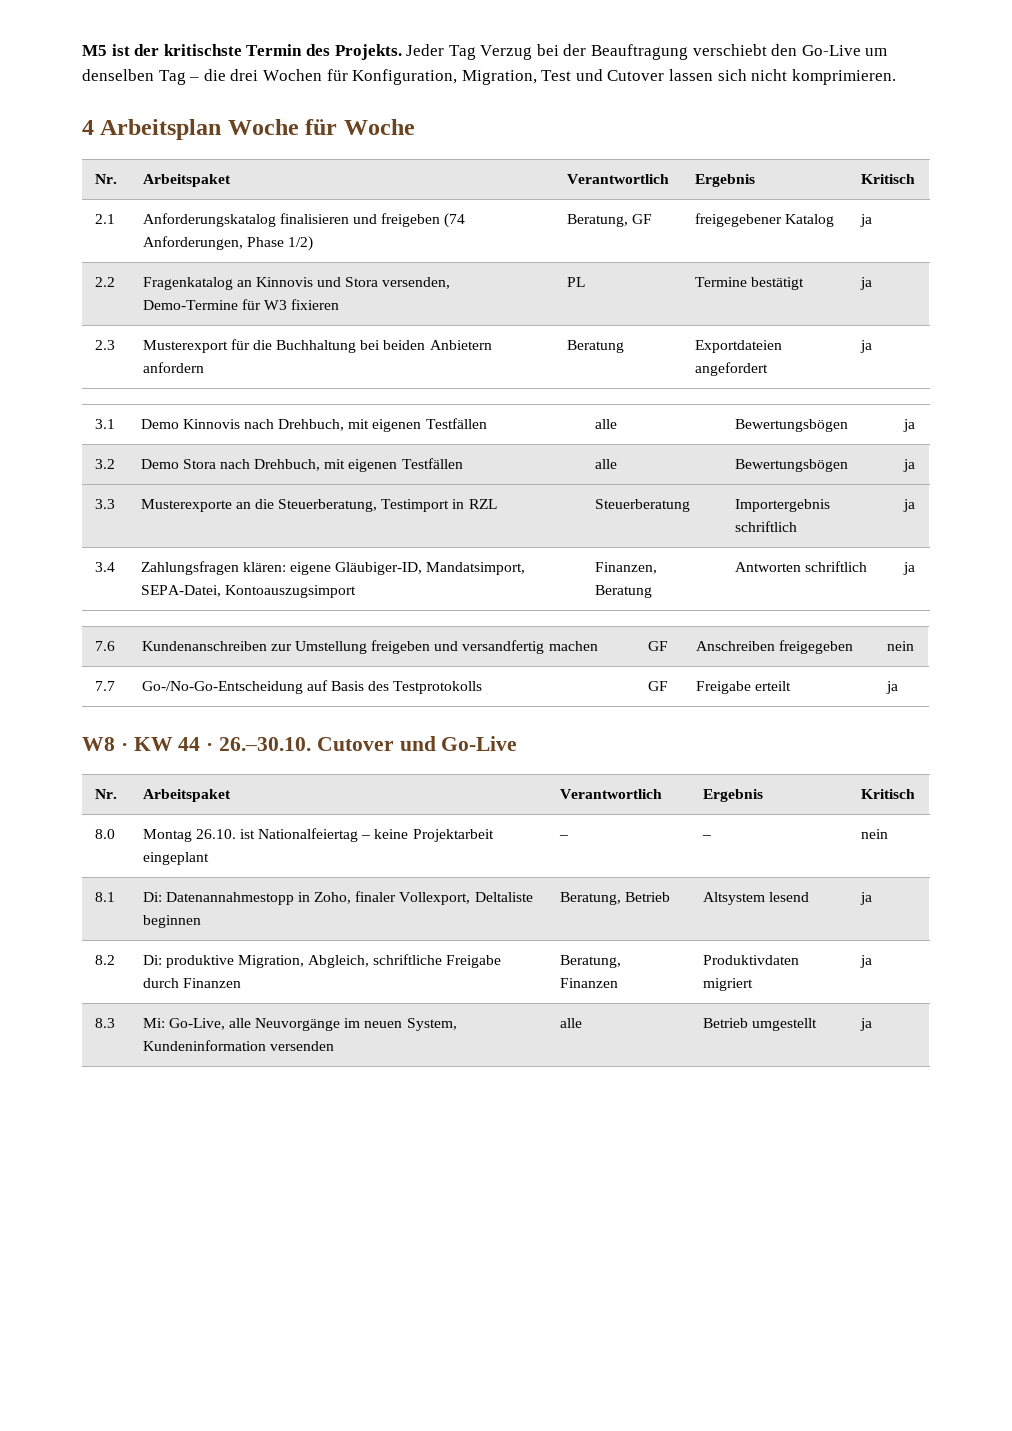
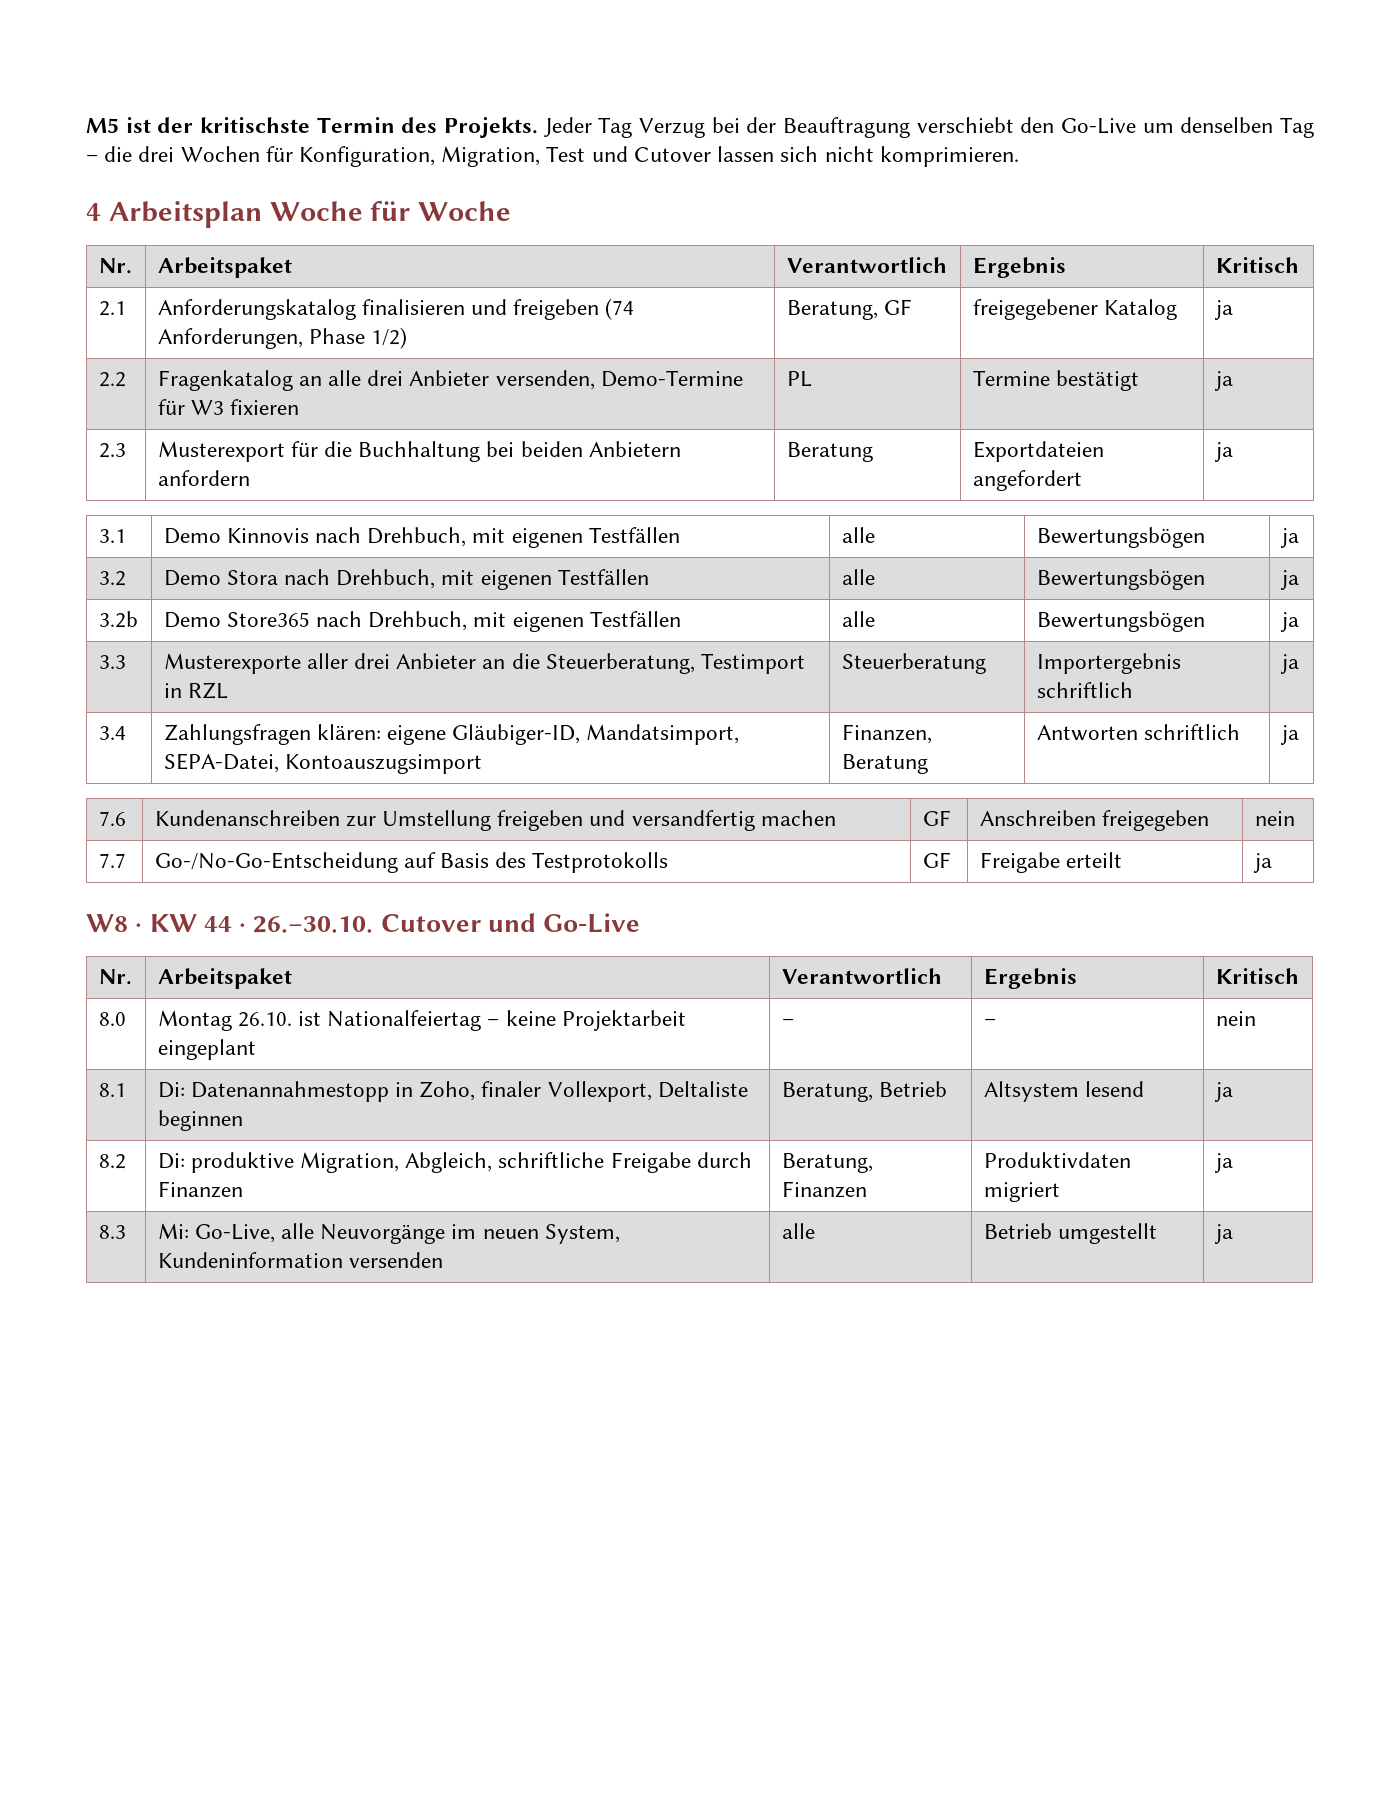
- 2.2 | Fragenkatalog an Kinnovis und Stora versenden, Demo-Termine für W3 fixieren | PL | Termine bestätigt | ja
+ 2.2 | Fragenkatalog an alle drei Anbieter versenden, Demo-Termine für W3 fixieren | PL | Termine bestätigt | ja
+ 3.2b | Demo Store365 nach Drehbuch, mit eigenen Testfällen | alle | Bewertungsbögen | ja
- 3.3 | Musterexporte an die Steuerberatung, Testimport in RZL | Steuerberatung | Importergebnis schriftlich | ja
+ 3.3 | Musterexporte aller drei Anbieter an die Steuerberatung, Testimport in RZL | Steuerberatung | Importergebnis schriftlich | ja

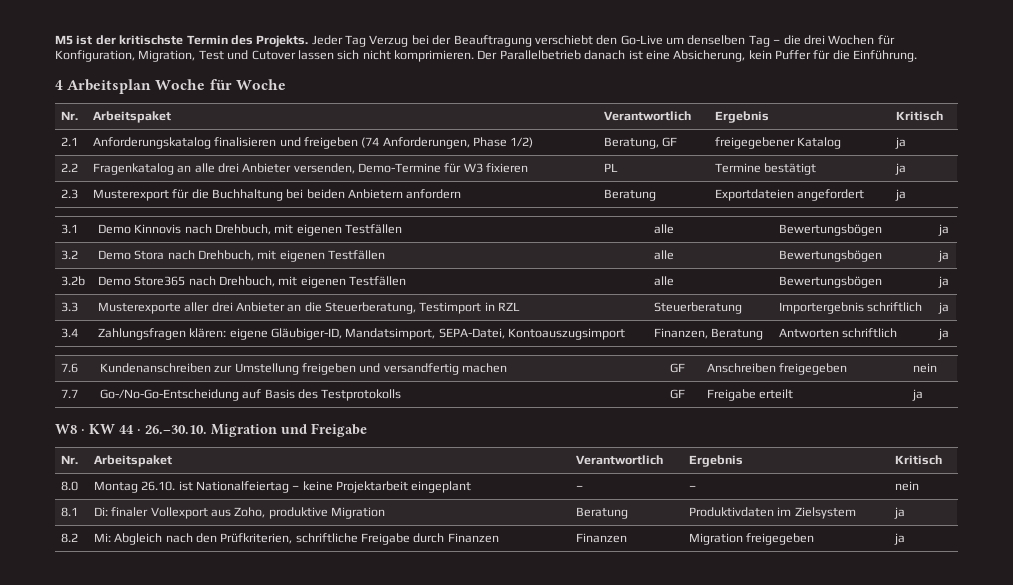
+ Der Parallelbetrieb danach ist eine Absicherung, kein Puffer für die Einführung.
- W8 · KW 44 · 26.–30.10. Cutover und Go-Live
+ W8 · KW 44 · 26.–30.10. Migration und Freigabe
- 8.1 | Di: Datenannahmestopp in Zoho, finaler Vollexport, Deltaliste beginnen | Beratung, Betrieb | Altsystem lesend | ja
- 8.2 | Di: produktive Migration, Abgleich, schriftliche Freigabe durch Finanzen | Beratung, Finanzen | Produktivdaten migriert | ja
- 8.3 | Mi: Go-Live, alle Neuvorgänge im neuen System, Kundeninformation versenden | alle | Betrieb umgestellt | ja
+ 8.1 | Di: finaler Vollexport aus Zoho, produktive Migration | Beratung | Produktivdaten im Zielsystem | ja
+ 8.2 | Mi: Abgleich nach den Prüfkriterien, schriftliche Freigabe durch Finanzen | Finanzen | Migration freigegeben | ja

